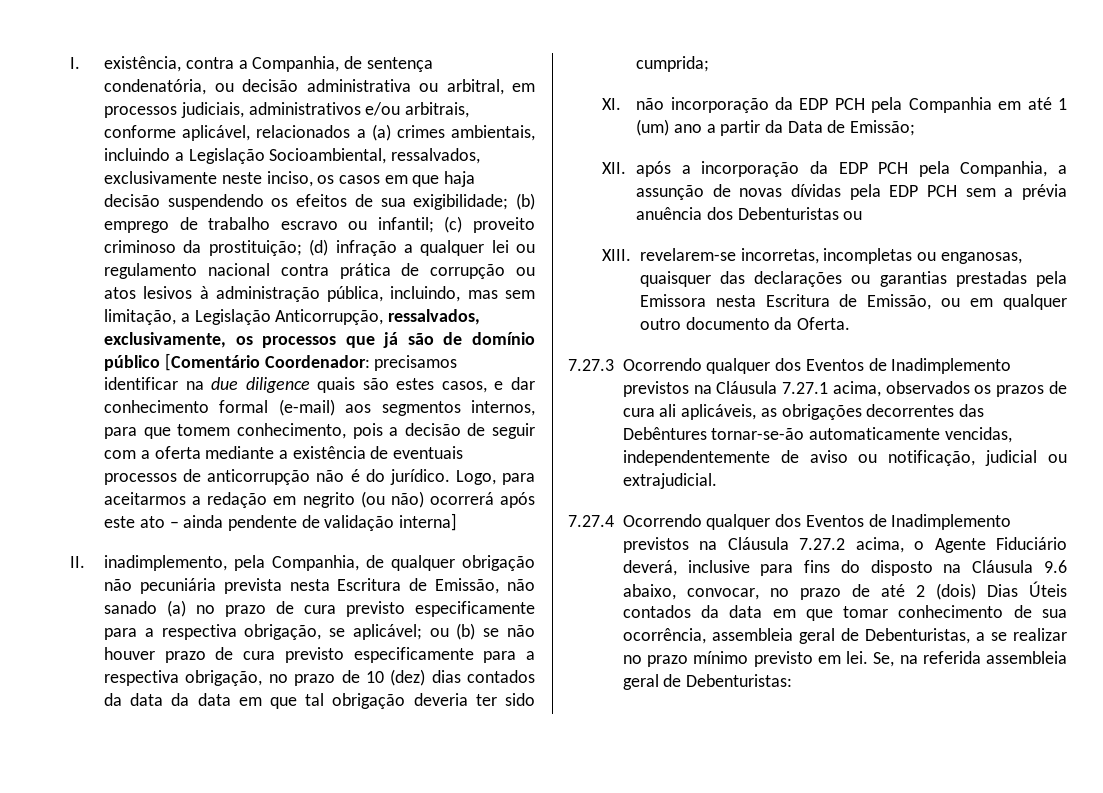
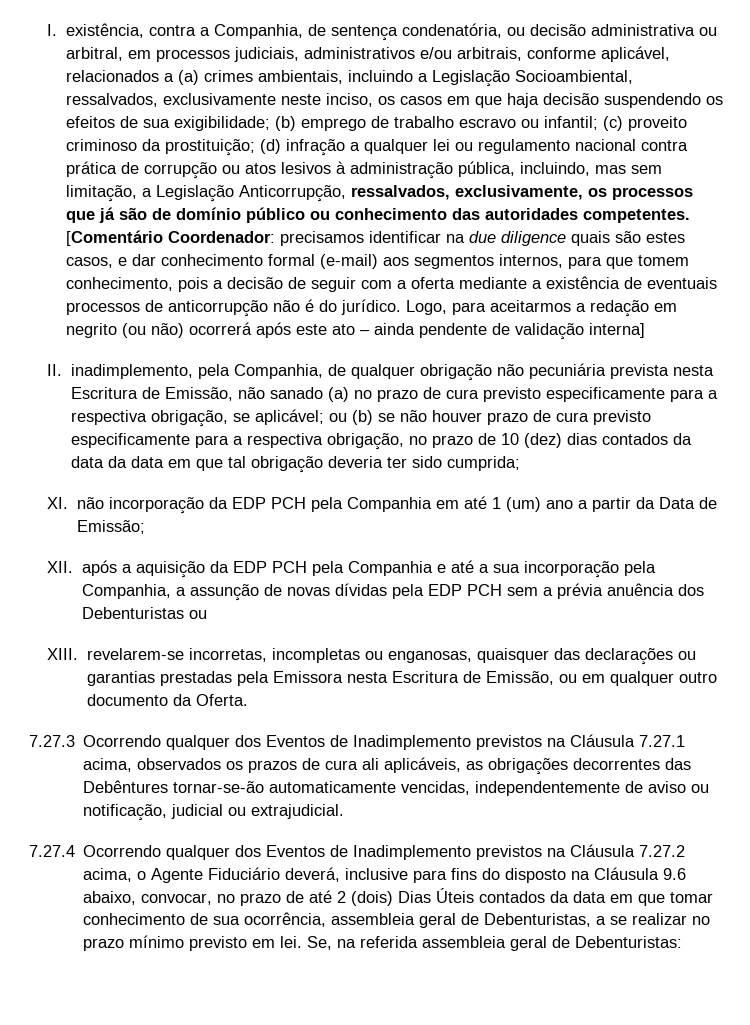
- (d) infração a qualquer lei ou regulamento nacional contra prática de corrupção ou atos lesivos à administração pública, incluindo, mas sem limitação, a Legislação Anticorrupção, ressalvados, exclusivamente, os processos que já são de domínio público [Comentário Coordenador:
+ (d) infração a qualquer lei ou regulamento nacional contra prática de corrupção ou atos lesivos à administração pública, incluindo, mas sem limitação, a Legislação Anticorrupção, ressalvados, exclusivamente, os processos que já são de domínio público ou conhecimento das autoridades competentes. [Comentário Coordenador:
- XII. após a incorporação da EDP PCH pela Companhia, a assunção de novas dívidas pela EDP PCH sem a prévia anuência dos Debenturistas ou
+ XII. após a aquisição da EDP PCH pela Companhia e até a sua incorporação pela Companhia, a assunção de novas dívidas pela EDP PCH sem a prévia anuência dos Debenturistas ou

